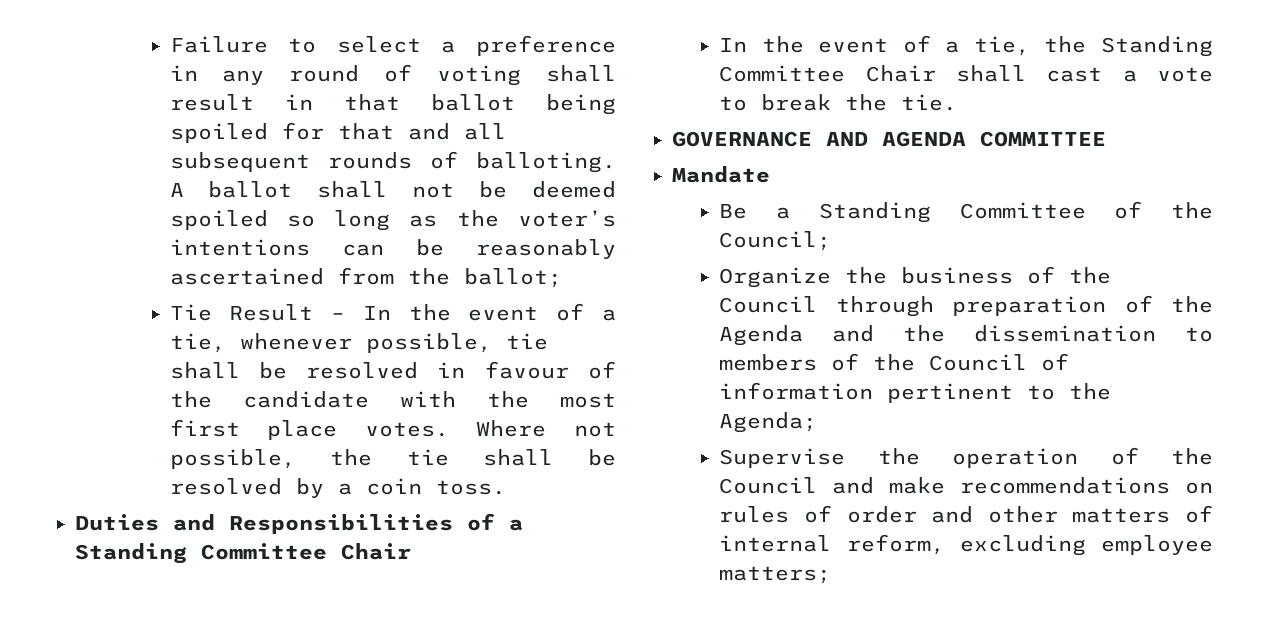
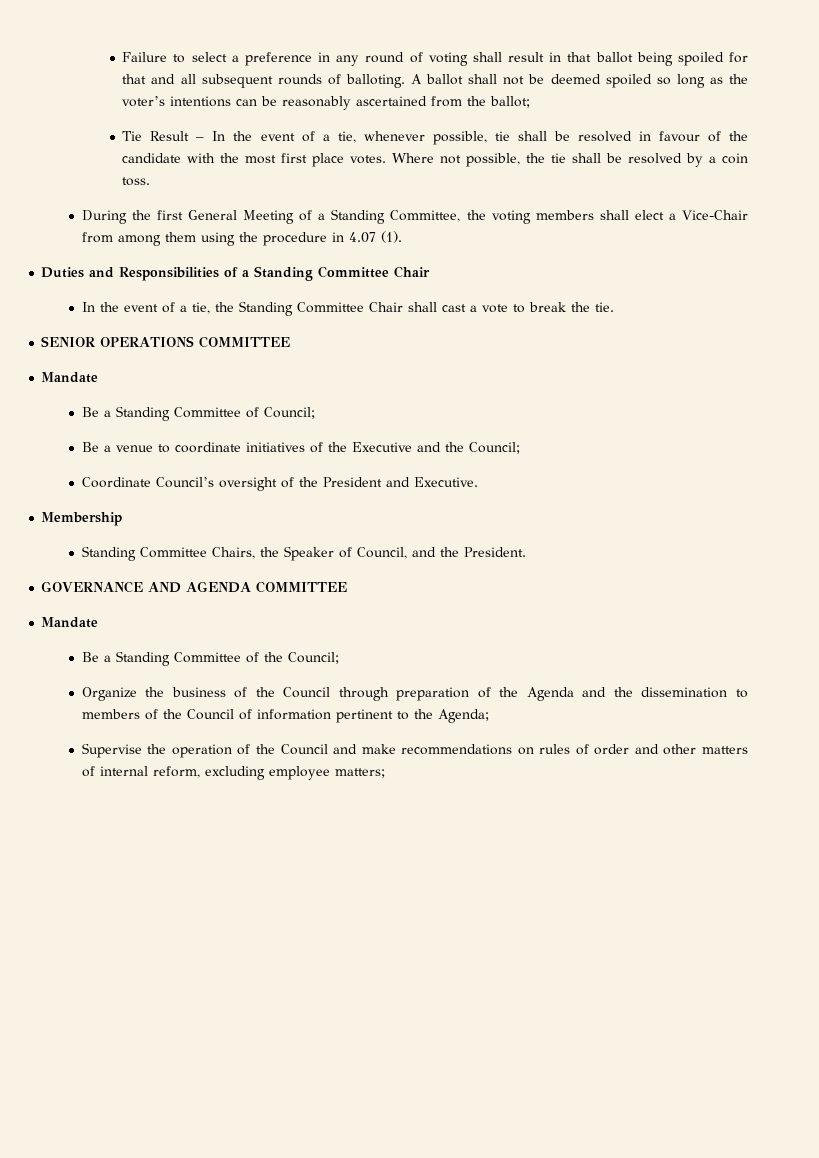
+ During the first General Meeting of a Standing Committee, the voting members shall elect a Vice-Chair from among them using the procedure in 4.07 (1).
+ SENIOR OPERATIONS COMMITTEE
+ Mandate
+ Be a Standing Committee of Council;
+ Be a venue to coordinate initiatives of the Executive and the Council;
+ Coordinate Council’s oversight of the President and Executive.
+ Membership
+ Standing Committee Chairs, the Speaker of Council, and the President.

